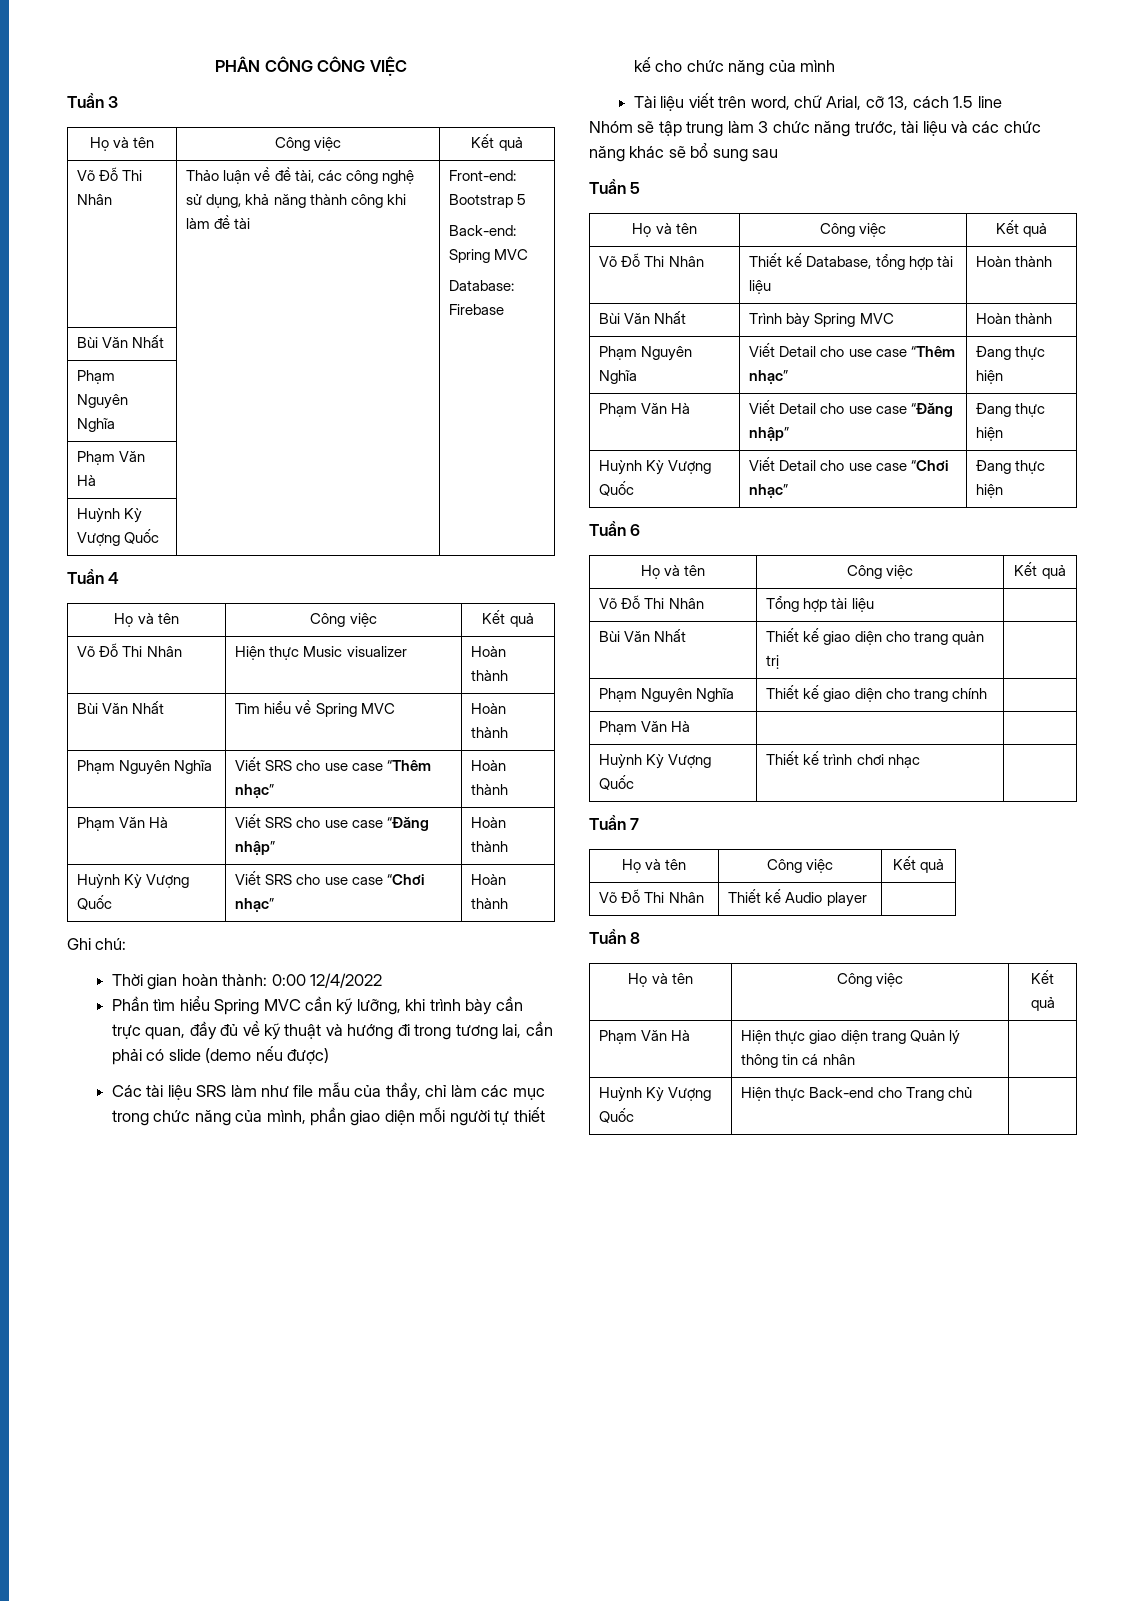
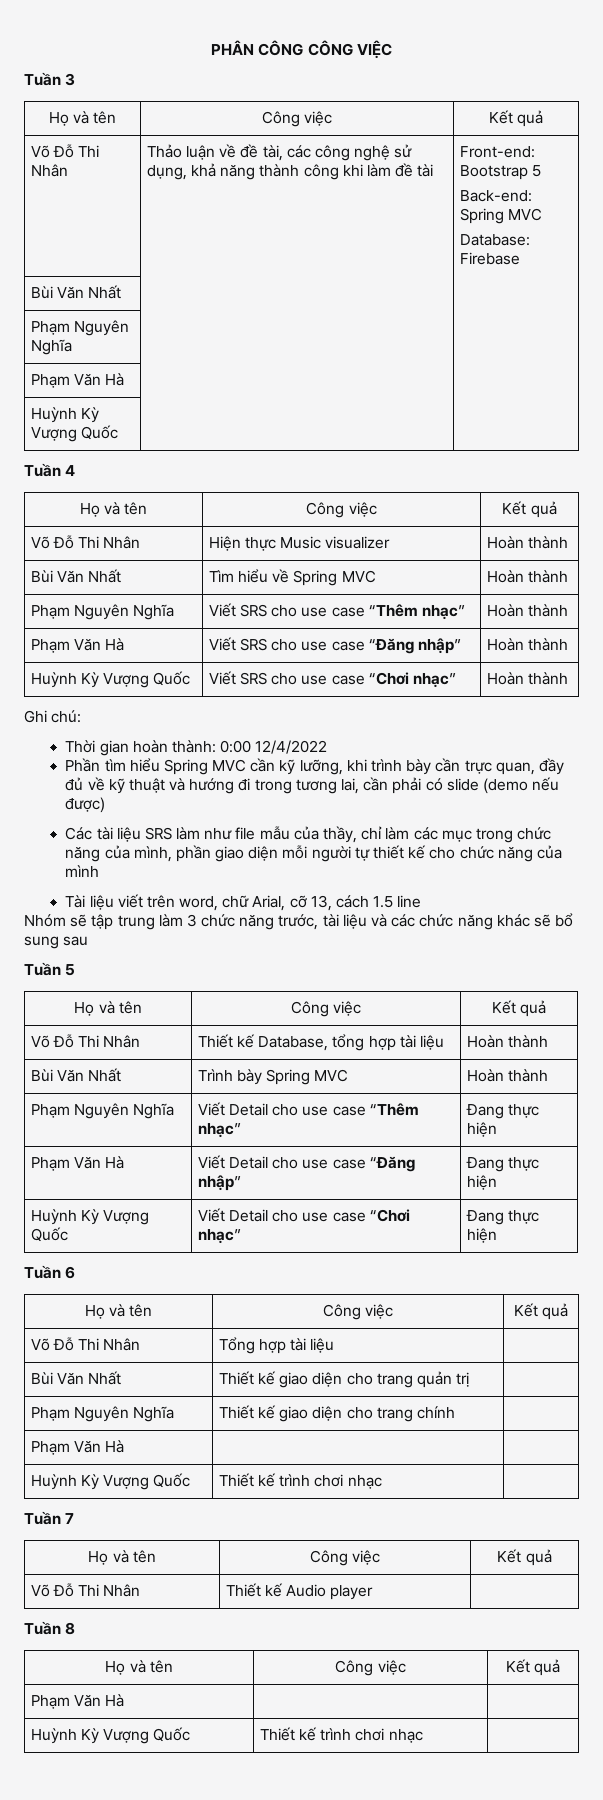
  Tuần 8
  Họ và tên | Công việc | Kết quả
- Phạm Văn Hà | Hiện thực giao diện trang Quản lý thông tin cá nhân |
- Huỳnh Kỳ Vượng Quốc | Hiện thực Back-end cho Trang chủ |
+ Phạm Văn Hà | |
+ Huỳnh Kỳ Vượng Quốc | Thiết kế trình chơi nhạc |

